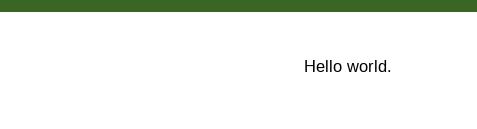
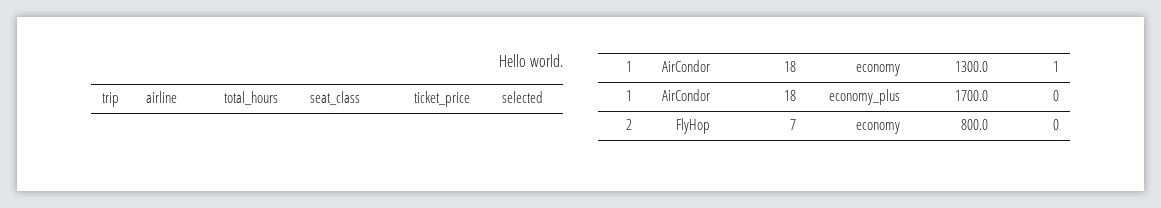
+ trip | airline | total_hours | seat_class | ticket_price | selected
+ 1 | AirCondor | 18 | economy | 1300.0 | 1
+ 1 | AirCondor | 18 | economy_plus | 1700.0 | 0
+ 2 | FlyHop | 7 | economy | 800.0 | 0

